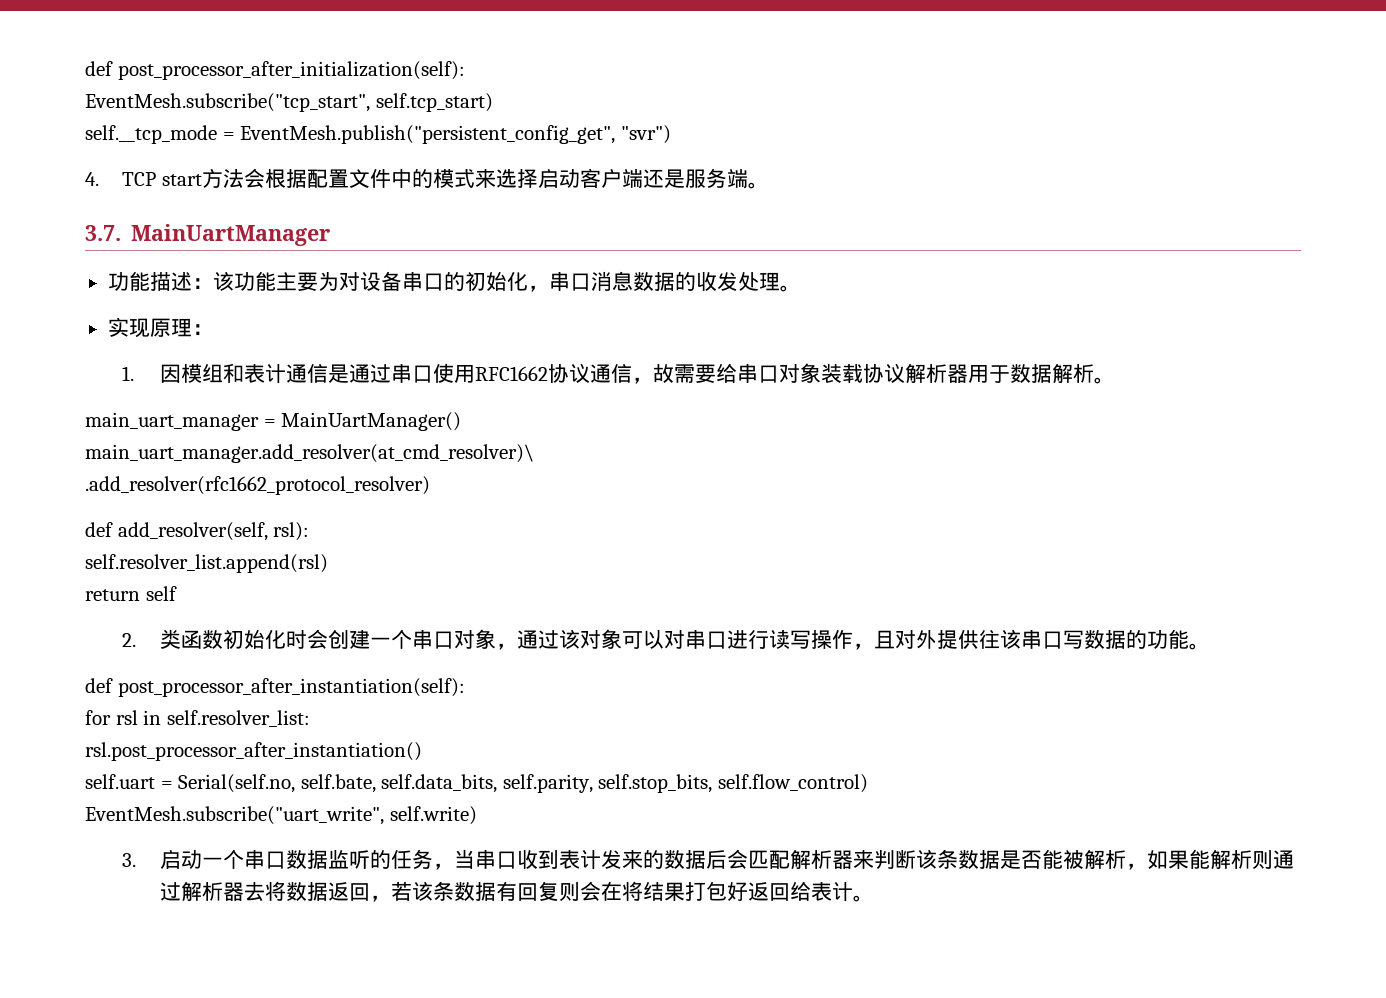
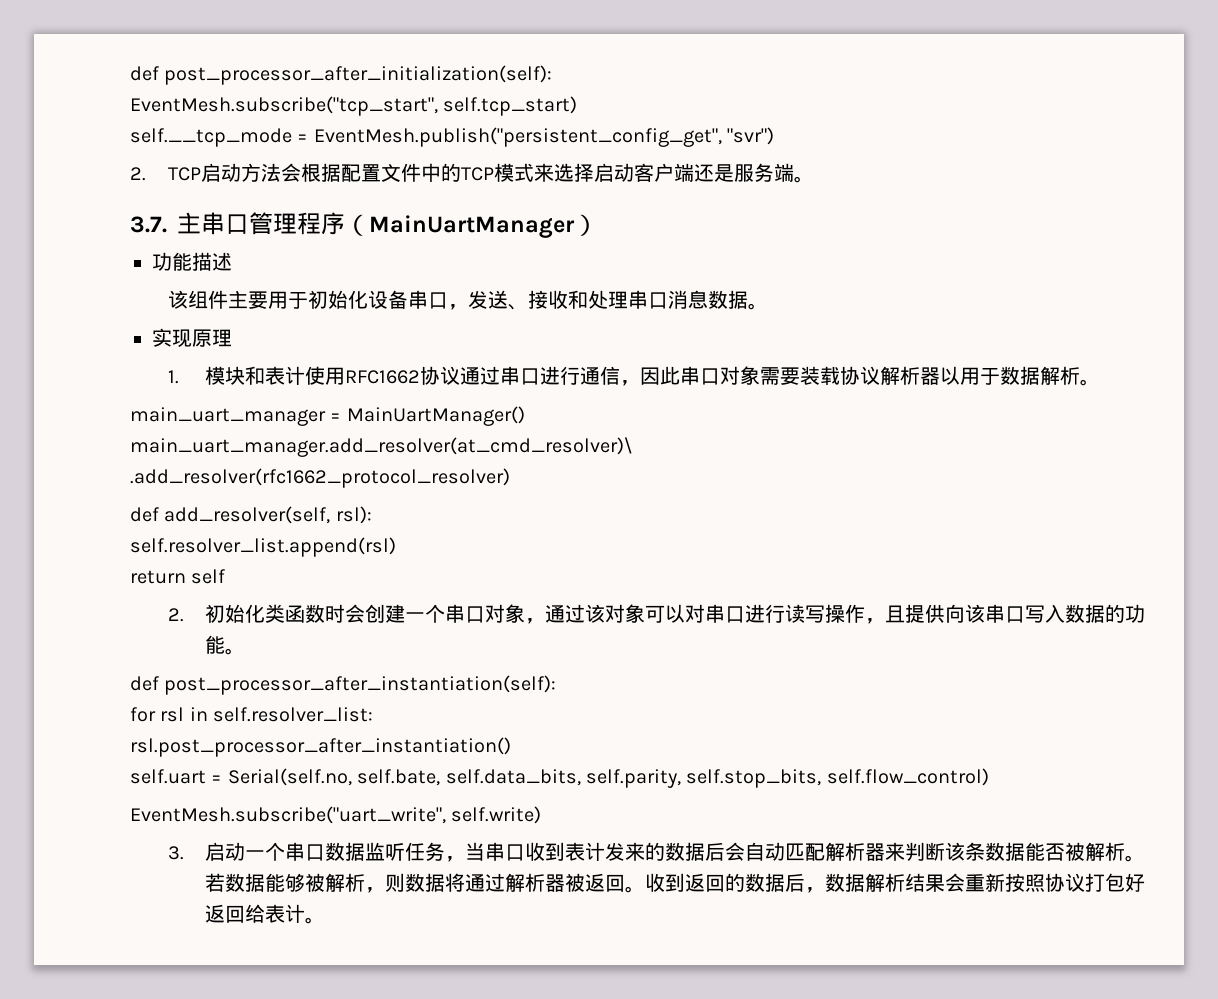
- 4. TCP start方法会根据配置文件中的模式来选择启动客户端还是服务端。
+ 2. TCP启动方法会根据配置文件中的TCP模式来选择启动客户端还是服务端。
- 3.7. MainUartManager
+ 3.7.主串口管理程序（MainUartManager）
- 功能描述：该功能主要为对设备串口的初始化，串口消息数据的收发处理。
+ 功能描述
+ 该组件主要用于初始化设备串口，发送、接收和处理串口消息数据。
- 实现原理：
+ 实现原理
- 1.因模组和表计通信是通过串口使用RFC1662协议通信，故需要给串口对象装载协议解析器用于数据解析。
+ 1.模块和表计使用RFC1662协议通过串口进行通信，因此串口对象需要装载协议解析器以用于数据解析。
- 2.类函数初始化时会创建一个串口对象，通过该对象可以对串口进行读写操作，且对外提供往该串口写数据的功能。
+ 2.初始化类函数时会创建一个串口对象，通过该对象可以对串口进行读写操作，且提供向该串口写入数据的功能。
- 3.启动一个串口数据监听的任务，当串口收到表计发来的数据后会匹配解析器来判断该条数据是否能被解析，如果能解析则通过解析器去将数据返回，若该条数据有回复则会在将结果打包好返回给表计。
+ 3.启动一个串口数据监听任务，当串口收到表计发来的数据后会自动匹配解析器来判断该条数据能否被解析。若数据能够被解析，则数据将通过解析器被返回。收到返回的数据后，数据解析结果会重新按照协议打包好返回给表计。

